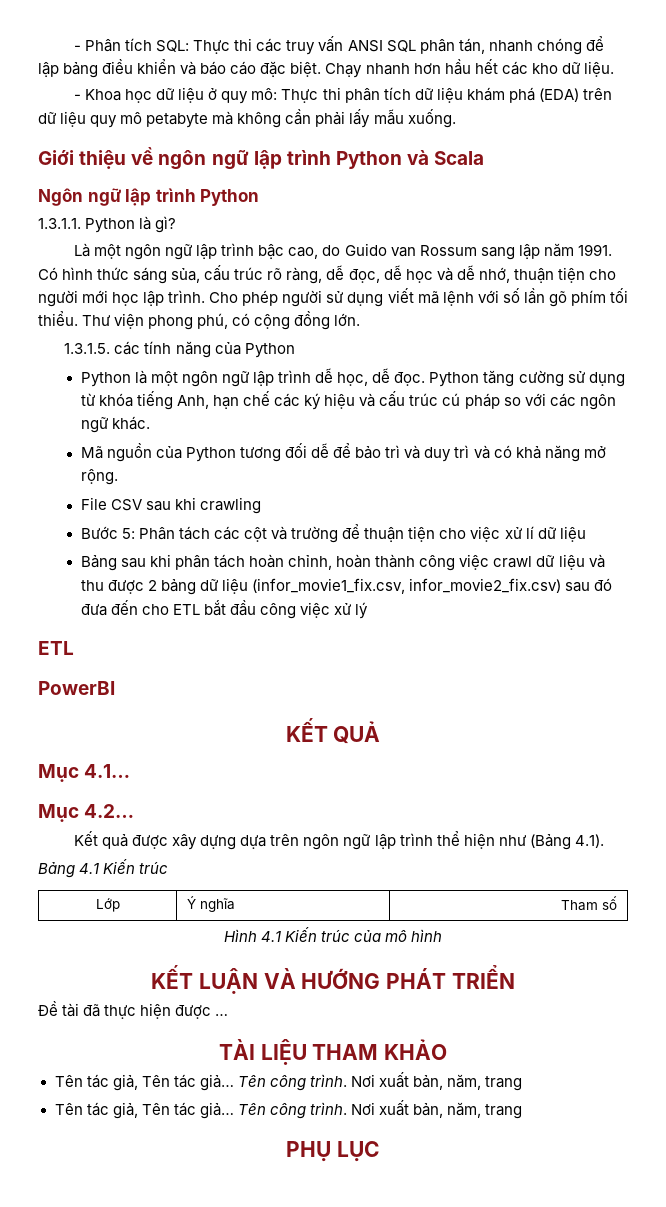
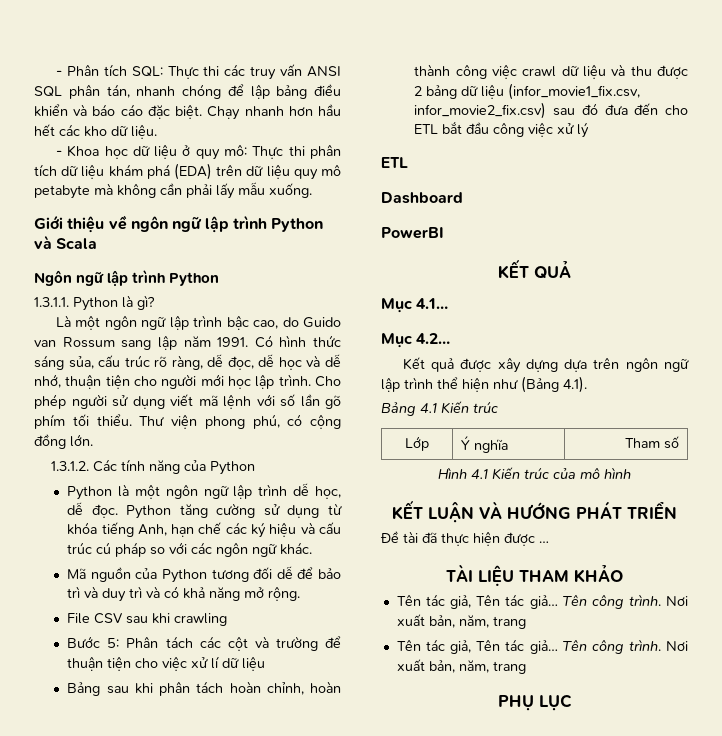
- 1.3.1.5. các tính năng của Python
+ 1.3.1.2. Các tính năng của Python
+ Dashboard

